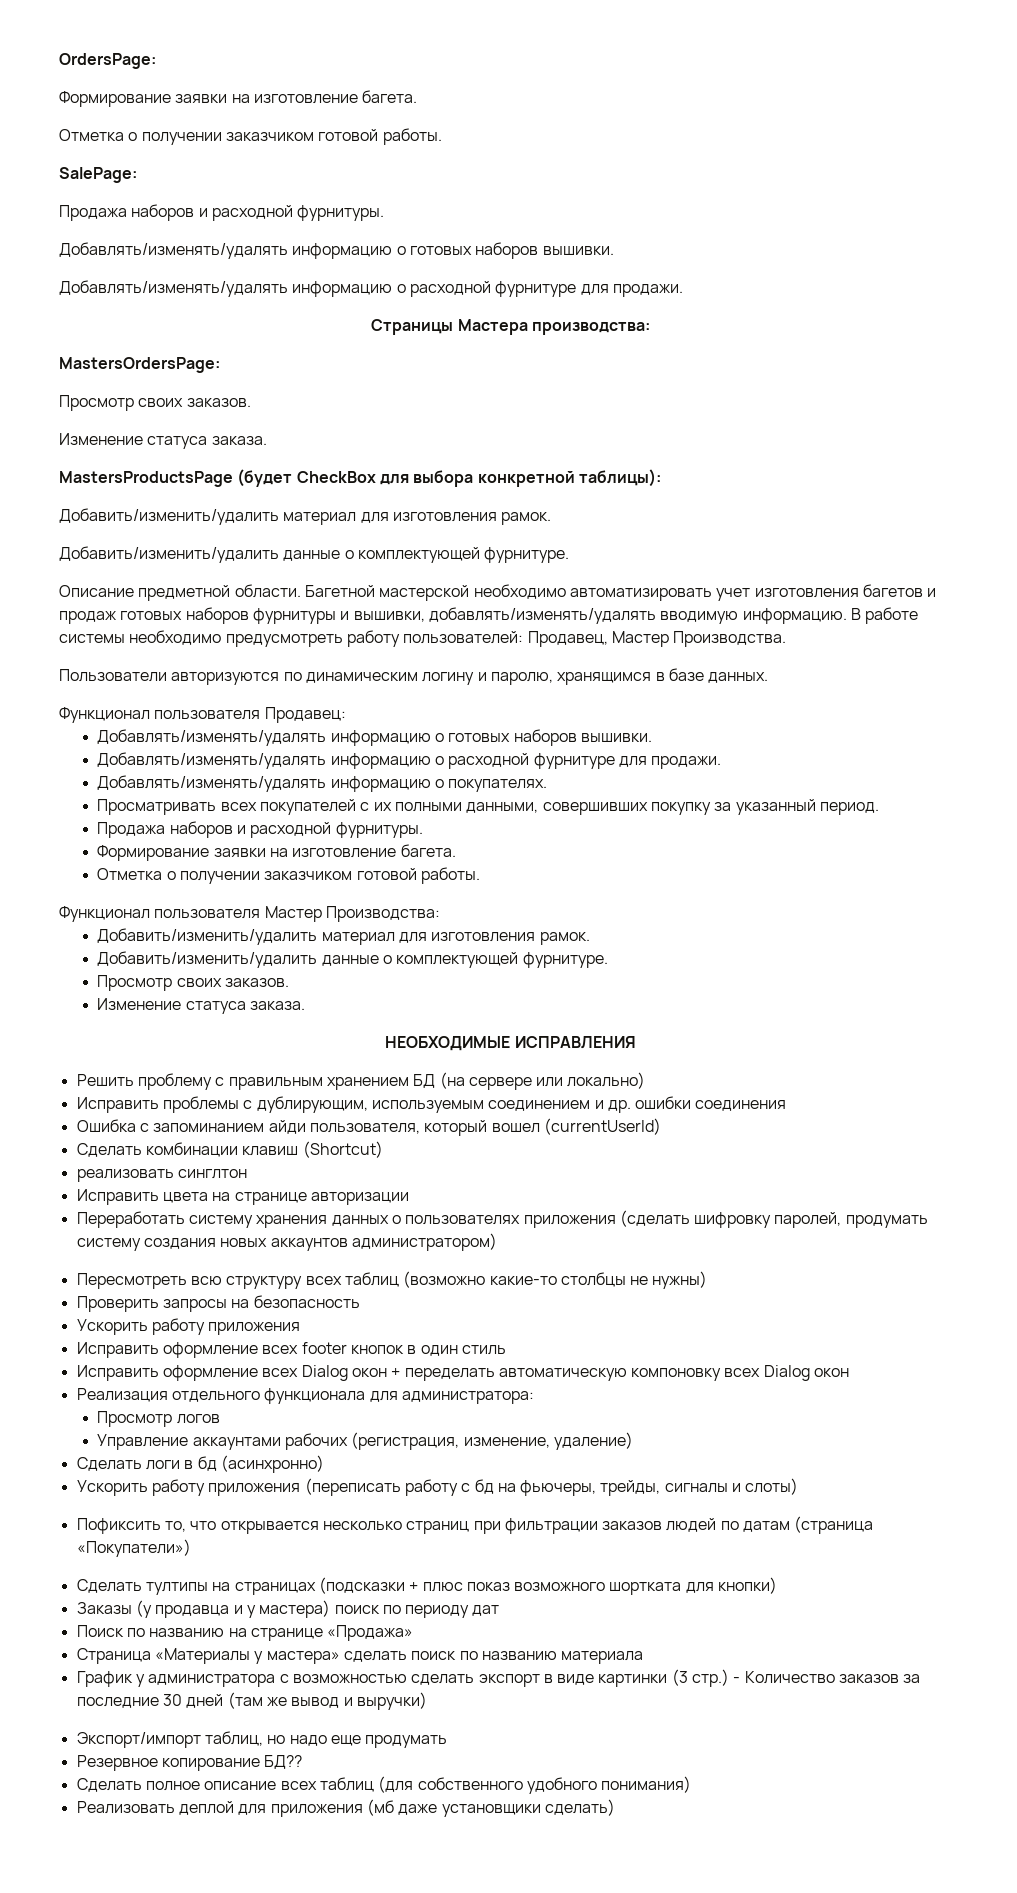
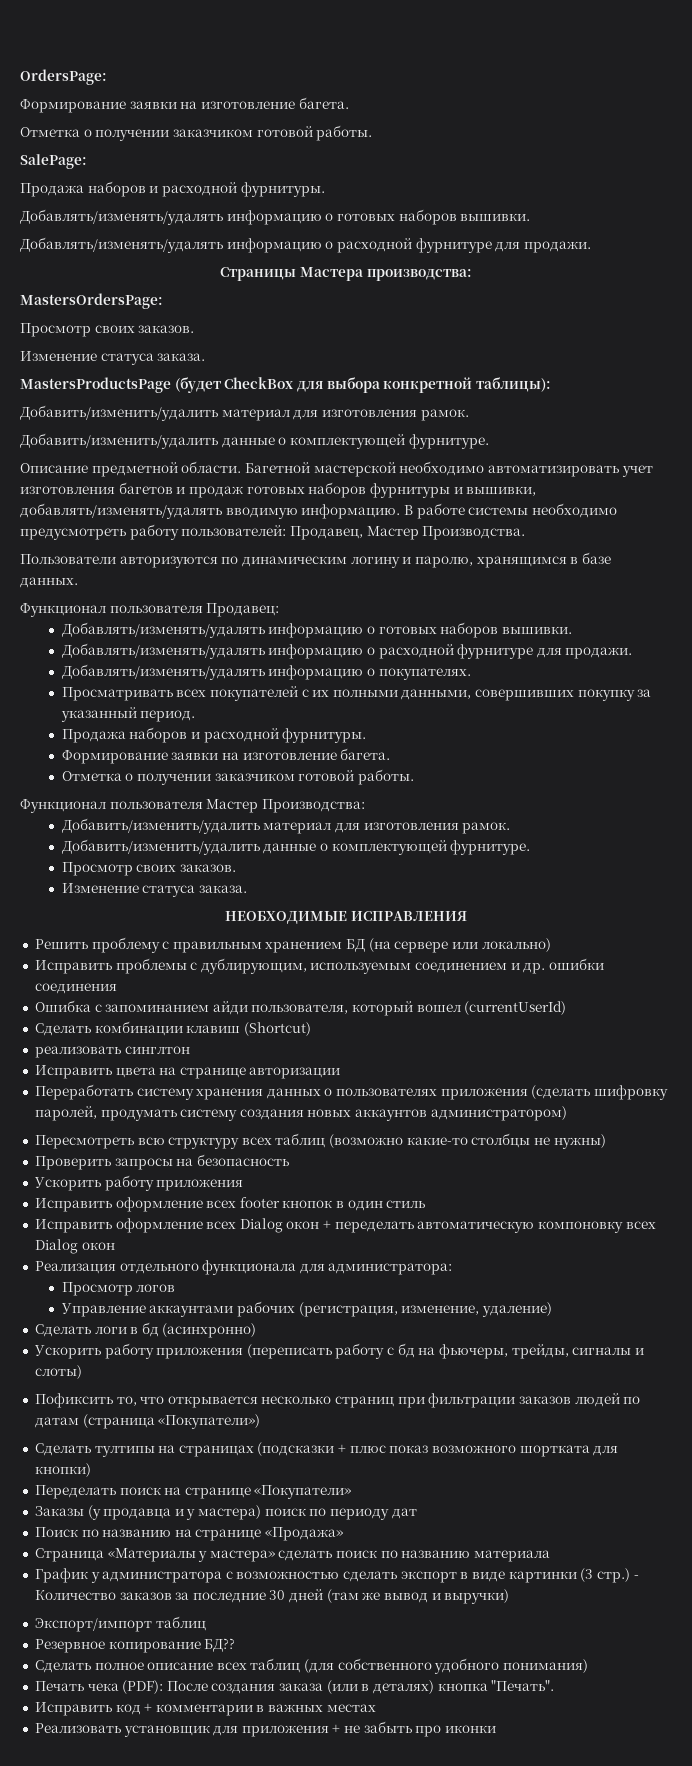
+ Переделать поиск на странице «Покупатели»
- Экспорт/импорт таблиц, но надо еще продумать
+ Экспорт/импорт таблиц
+ Печать чека (PDF): После создания заказа (или в деталях) кнопка "Печать".
+ Исправить код + комментарии в важных местах
- Реализовать деплой для приложения (мб даже установщики сделать)
+ Реализовать установщик для приложения + не забыть про иконки

